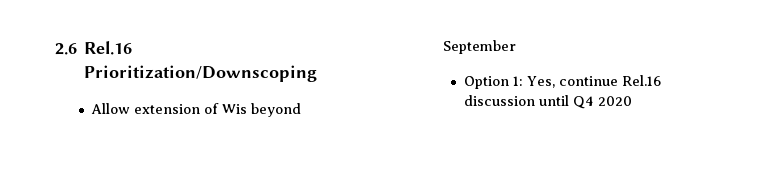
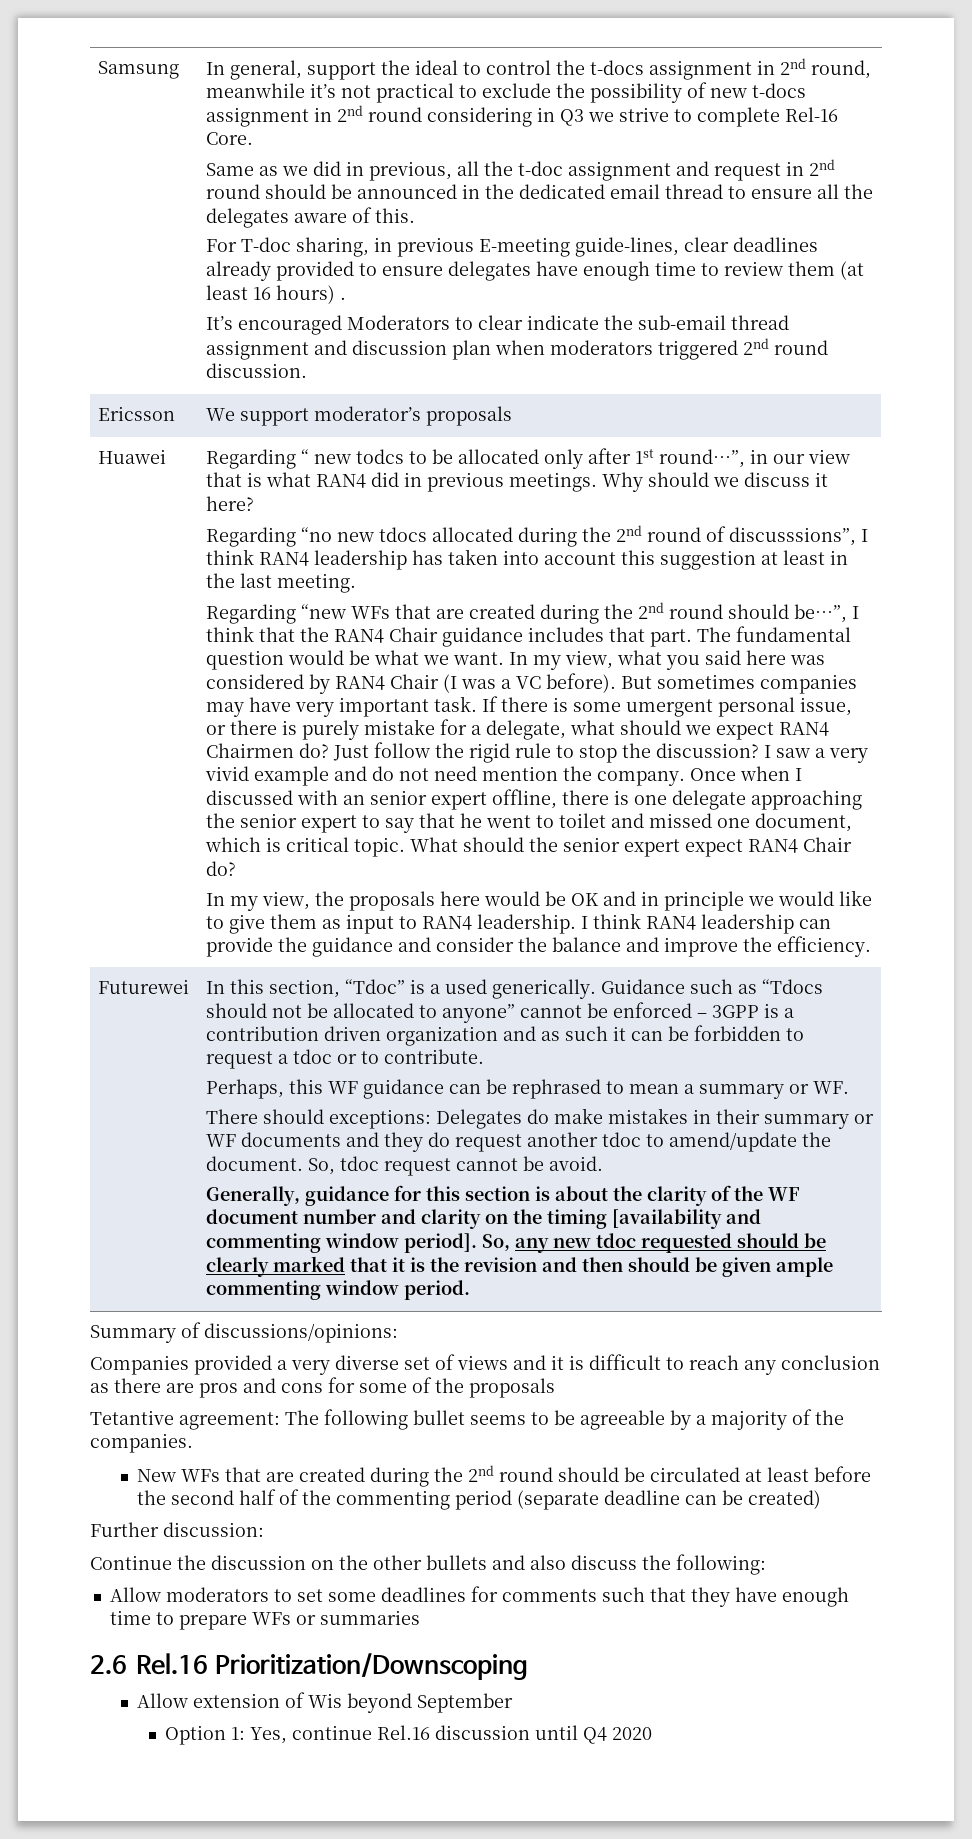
+ Samsung | In general, support the ideal to control the t-docs assignment in 2nd round, meanwhile it’s not practical to exclude the possibility of new t-docs assignment in 2nd round considering in Q3 we strive to complete Rel-16 Core.
+ Same as we did in previous, all the t-doc assignment and request in 2nd round should be announced in the dedicated email thread to ensure all the delegates aware of this.
+ For T-doc sharing, in previous E-meeting guide-lines, clear deadlines already provided to ensure delegates have enough time to review them (at least 16 hours) .
+ It’s encouraged Moderators to clear indicate the sub-email thread assignment and discussion plan when moderators triggered 2nd round discussion.
+ Ericsson | We support moderator’s proposals
+ Huawei | Regarding “ new todcs to be allocated only after 1st round…”, in our view that is what RAN4 did in previous meetings. Why should we discuss it here?
+ Regarding “no new tdocs allocated during the 2nd round of discusssions”, I think RAN4 leadership has taken into account this suggestion at least in the last meeting.
+ Regarding “new WFs that are created during the 2nd round should be…”, I think that the RAN4 Chair guidance includes that part. The fundamental question would be what we want. In my view, what you said here was considered by RAN4 Chair (I was a VC before). But sometimes companies may have very important task. If there is some umergent personal issue, or there is purely mistake for a delegate, what should we expect RAN4 Chairmen do? Just follow the rigid rule to stop the discussion? I saw a very vivid example and do not need mention the company. Once when I discussed with an senior expert offline, there is one delegate approaching the senior expert to say that he went to toilet and missed one document, which is critical topic. What should the senior expert expect RAN4 Chair do?
+ In my view, the proposals here would be OK and in principle we would like to give them as input to RAN4 leadership. I think RAN4 leadership can provide the guidance and consider the balance and improve the efficiency.
+ Futurewei | In this section, “Tdoc” is a used generically. Guidance such as “Tdocs should not be allocated to anyone” cannot be enforced – 3GPP is a contribution driven organization and as such it can be forbidden to request a tdoc or to contribute.
+ Perhaps, this WF guidance can be rephrased to mean a summary or WF.
+ There should exceptions: Delegates do make mistakes in their summary or WF documents and they do request another tdoc to amend/update the document. So, tdoc request cannot be avoid.
+ Generally, guidance for this section is about the clarity of the WF document number and clarity on the timing [availability and commenting window period]. So, any new tdoc requested should be clearly marked that it is the revision and then should be given ample commenting window period.
+ Summary of discussions/opinions:
+ Companies provided a very diverse set of views and it is difficult to reach any conclusion as there are pros and cons for some of the proposals
+ Tetantive agreement: The following bullet seems to be agreeable by a majority of the companies.
+ New WFs that are created during the 2nd round should be circulated at least before the second half of the commenting period (separate deadline can be created)
+ Further discussion:
+ Continue the discussion on the other bullets and also discuss the following:
+ Allow moderators to set some deadlines for comments such that they have enough time to prepare WFs or summaries

